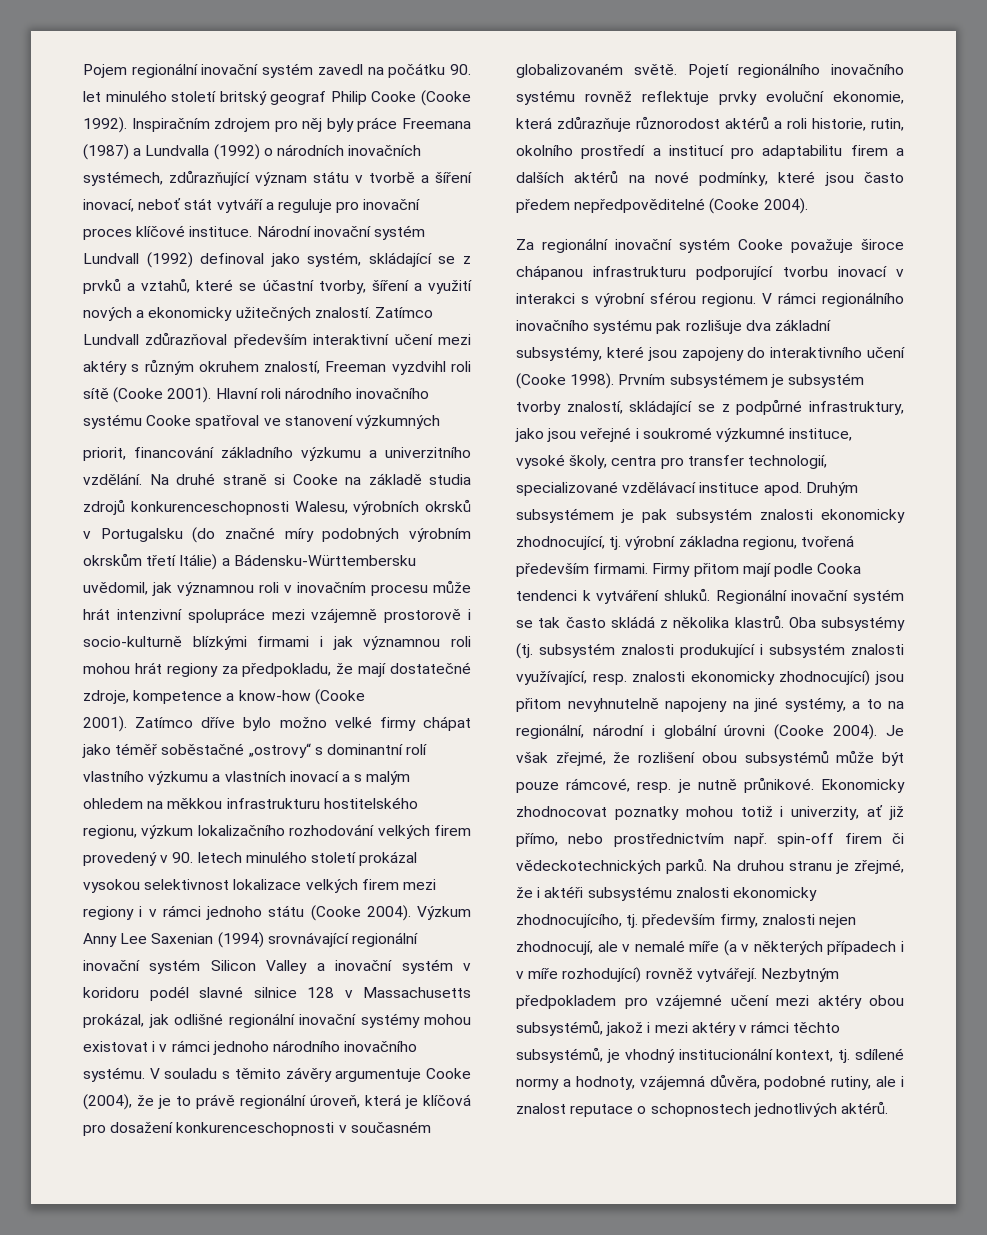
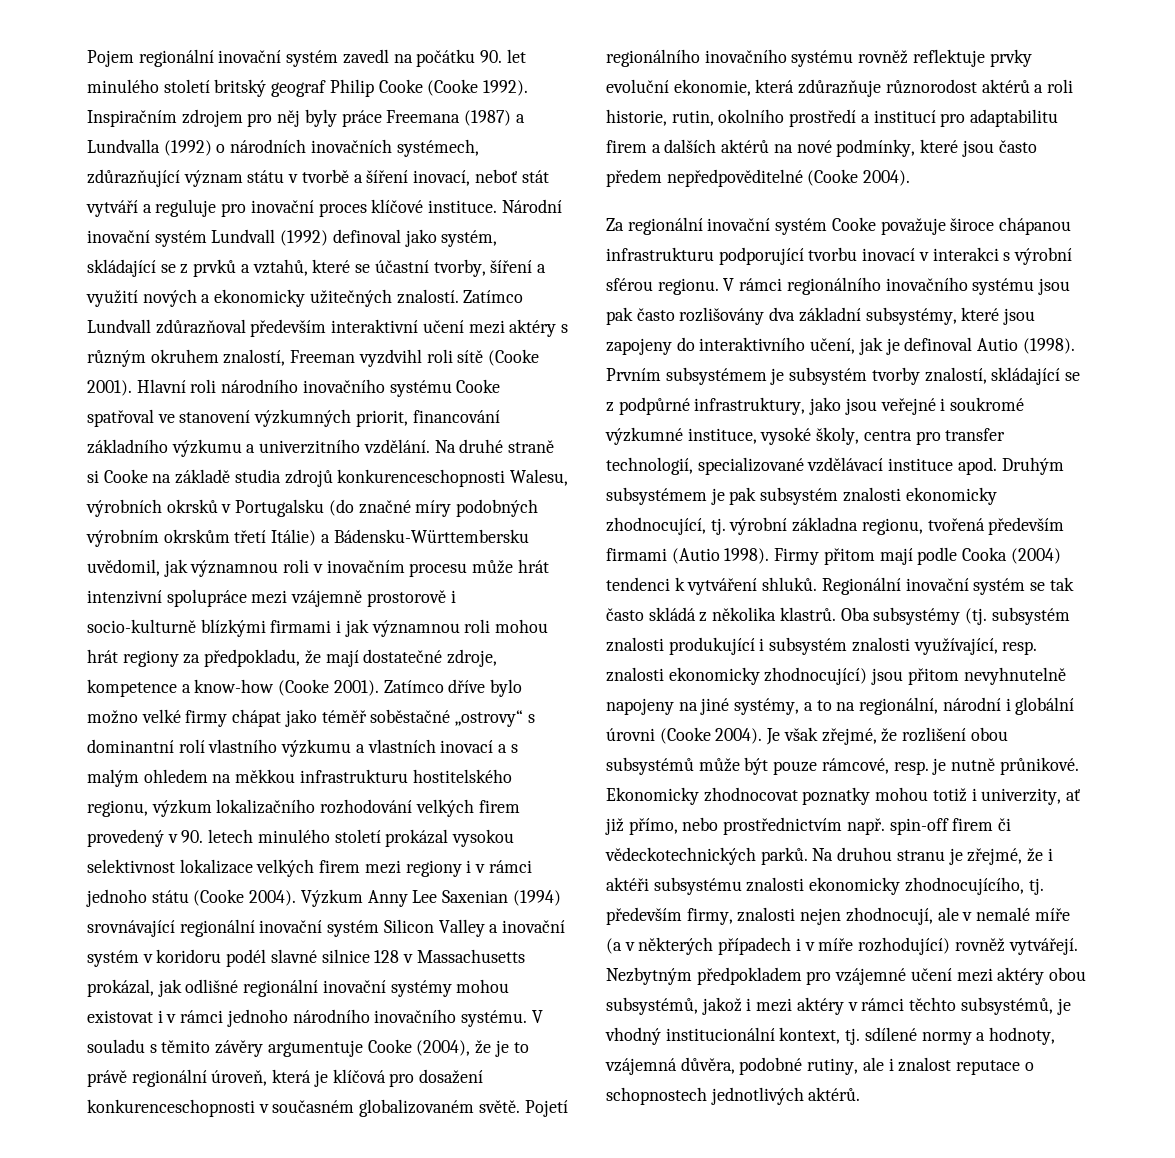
- Hlavní roli národního inovačního systému Cooke spatřoval ve stanovení výzkumných
- priorit, financování základního výzkumu a univerzitního vzdělání.
+ Hlavní roli národního inovačního systému Cooke spatřoval ve stanovení výzkumných priorit, financování základního výzkumu a univerzitního vzdělání.
- Na druhé straně si Cooke na základě studia zdrojů konkurenceschopnosti Walesu, výrobních okrsků v Portugalsku (do značné míry podobných výrobním okrskům třetí Itálie) a Bádensku-Württembersku uvědomil, jak významnou roli v inovačním procesu může hrát intenzivní spolupráce mezi vzájemně prostorově i socio-kulturně blízkými firmami i jak významnou roli mohou hrát regiony za předpokladu, že mají dostatečné zdroje, kompetence a know-how (Cooke
- 2001).
+ Na druhé straně si Cooke na základě studia zdrojů konkurenceschopnosti Walesu, výrobních okrsků v Portugalsku (do značné míry podobných výrobním okrskům třetí Itálie) a Bádensku-Württembersku uvědomil, jak významnou roli v inovačním procesu může hrát intenzivní spolupráce mezi vzájemně prostorově i socio-kulturně blízkými firmami i jak významnou roli mohou hrát regiony za předpokladu, že mají dostatečné zdroje, kompetence a know-how (Cooke 2001).
- V rámci regionálního inovačního systému pak rozlišuje dva základní subsystémy, které jsou zapojeny do interaktivního učení (Cooke 1998).
+ V rámci regionálního inovačního systému jsou pak často rozlišovány dva základní subsystémy, které jsou zapojeny do interaktivního učení, jak je definoval Autio (1998).
- Druhým subsystémem je pak subsystém znalosti ekonomicky zhodnocující, tj. výrobní základna regionu, tvořená především firmami.
+ Druhým subsystémem je pak subsystém znalosti ekonomicky zhodnocující, tj. výrobní základna regionu, tvořená především firmami (Autio 1998).
- Firmy přitom mají podle Cooka tendenci k vytváření shluků.
+ Firmy přitom mají podle Cooka (2004) tendenci k vytváření shluků.

